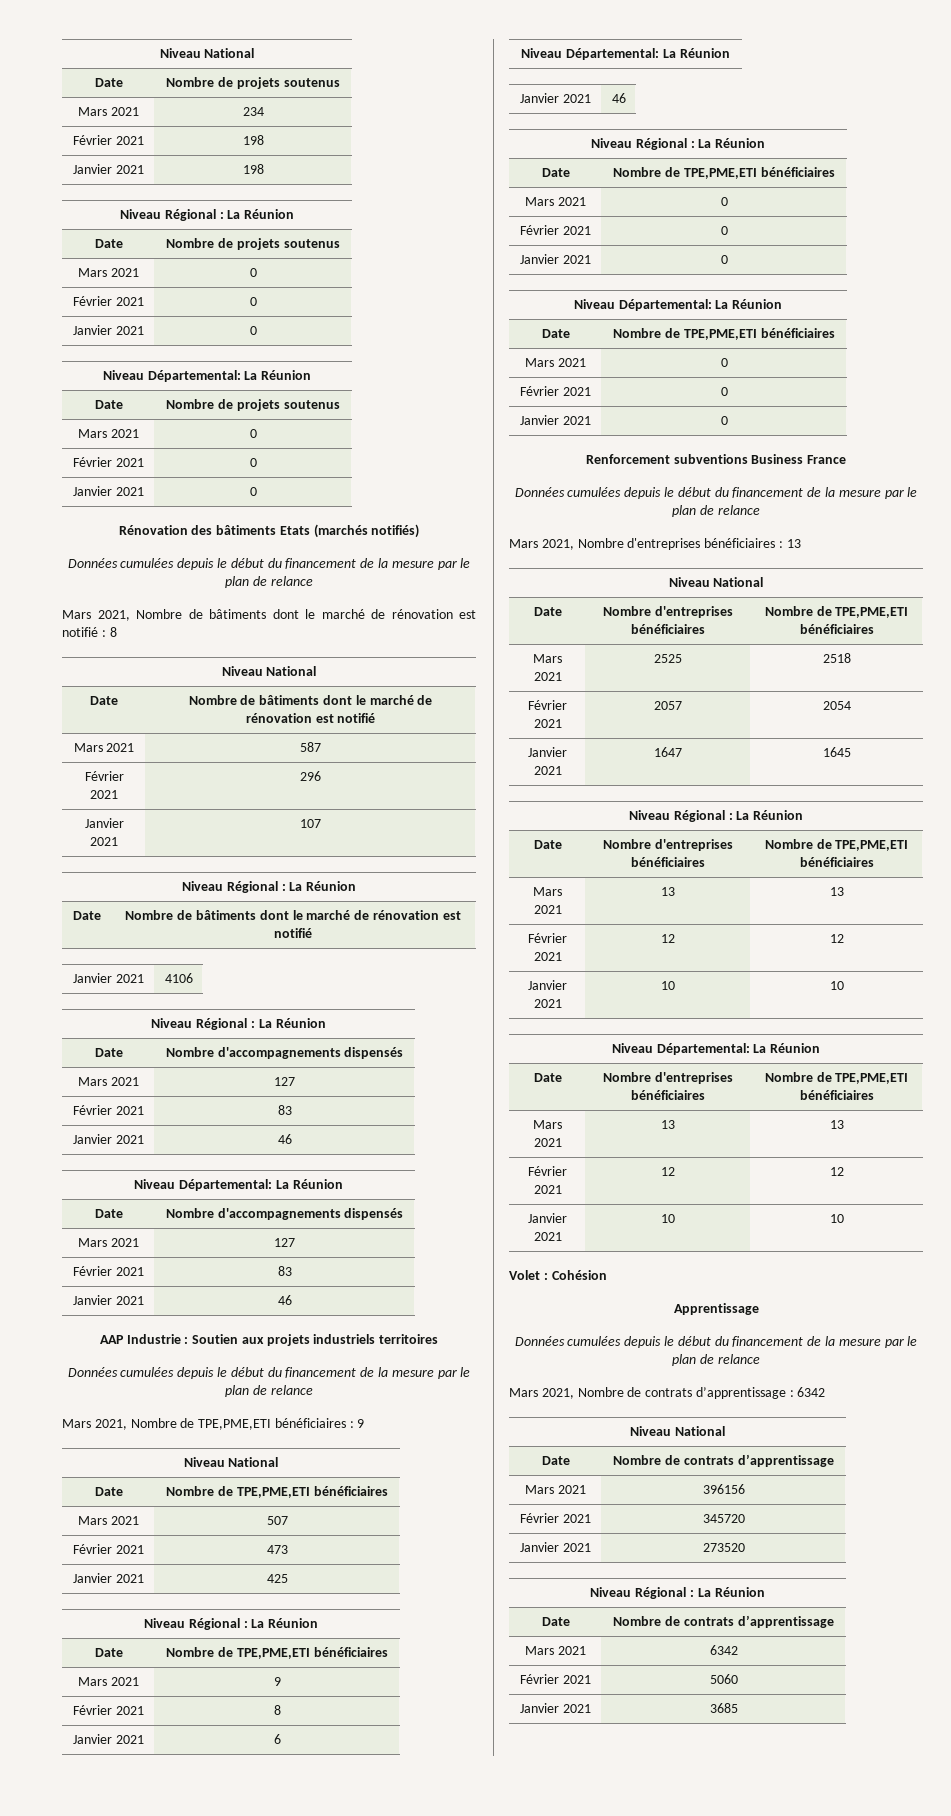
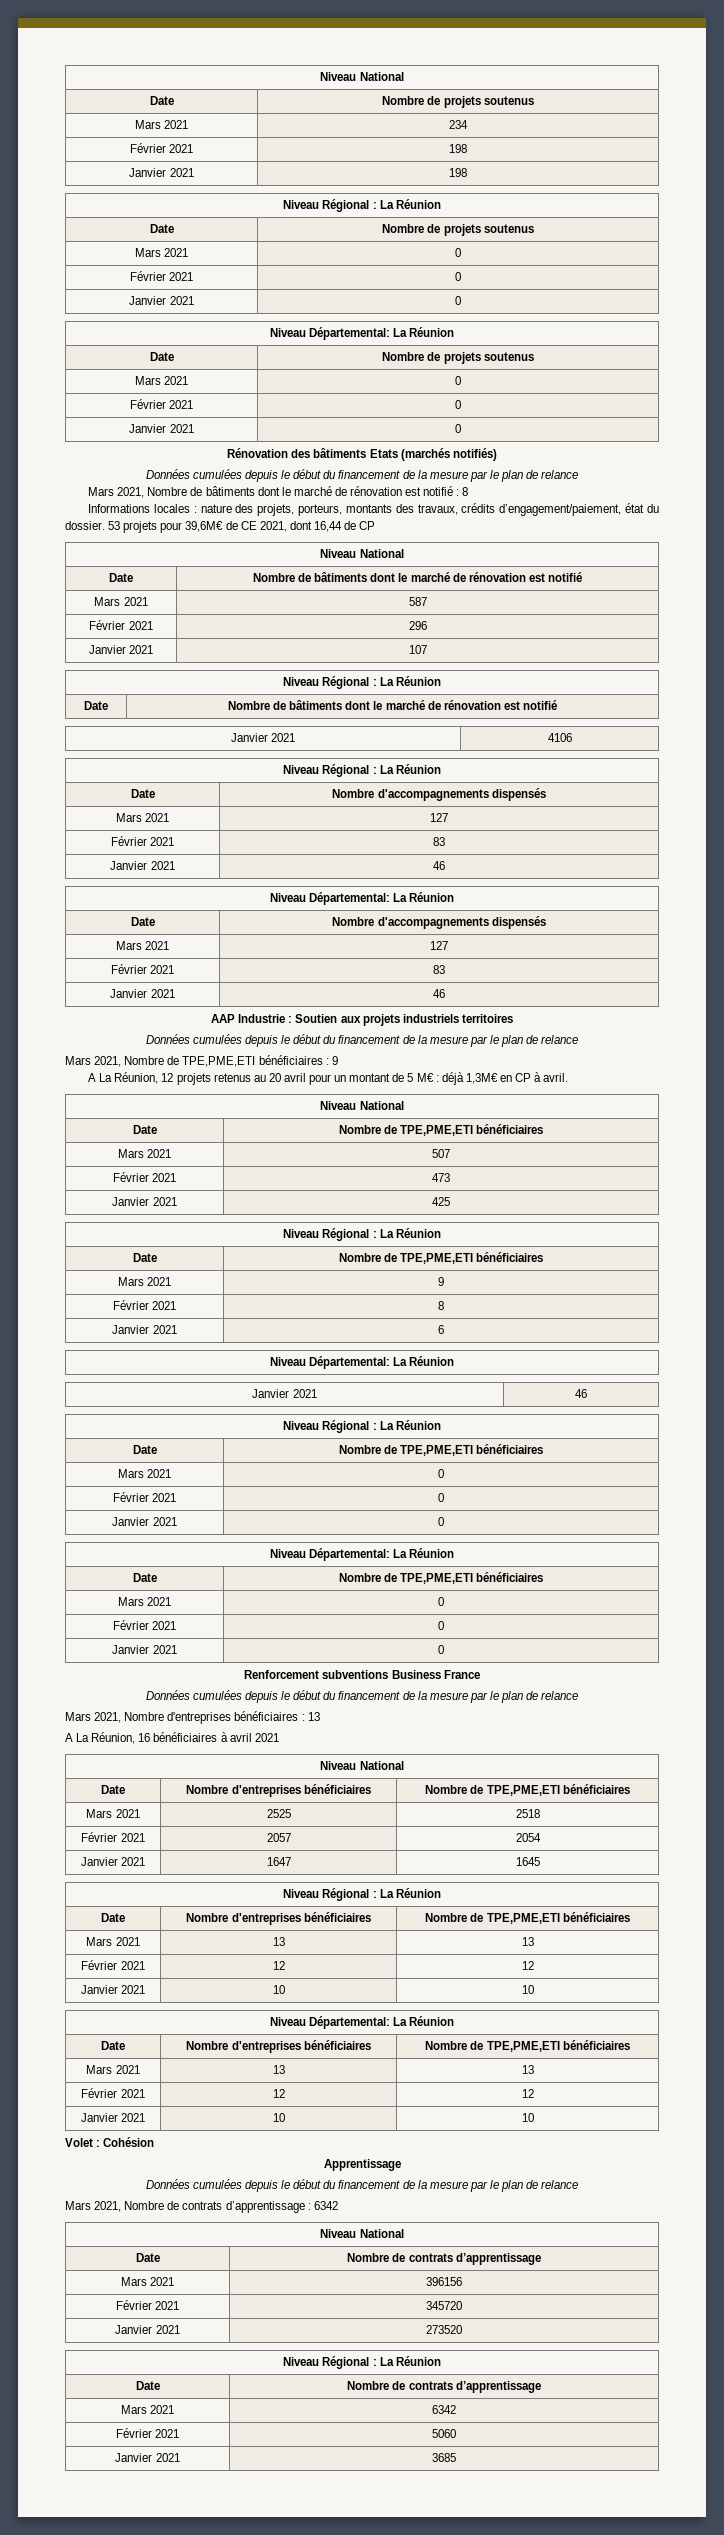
+ Informations locales : nature des projets, porteurs, montants des travaux, crédits d’engagement/paiement, état du dossier. 53 projets pour 39,6M€ de CE 2021, dont 16,44 de CP
+ A La Réunion, 12 projets retenus au 20 avril pour un montant de 5 M€ : déjà 1,3M€ en CP à avril.
+ A La Réunion, 16 bénéficiaires à avril 2021

